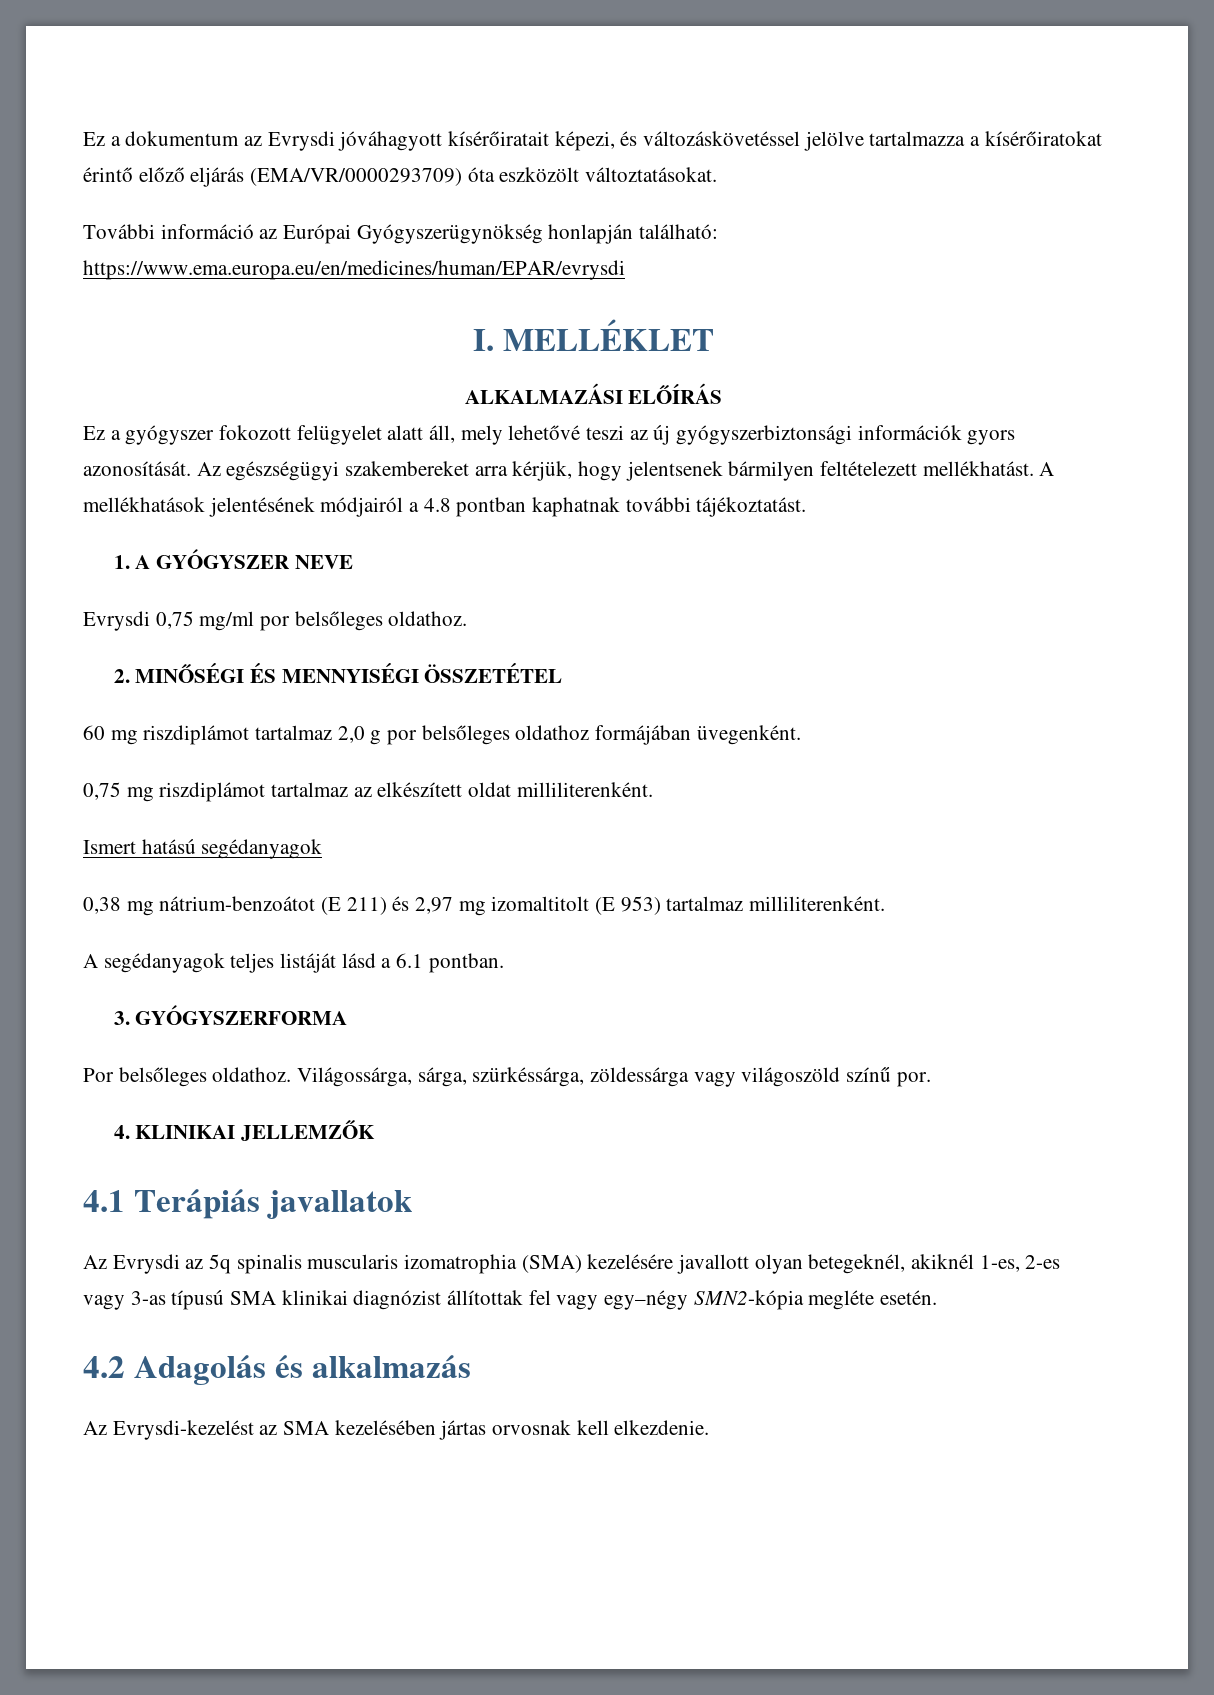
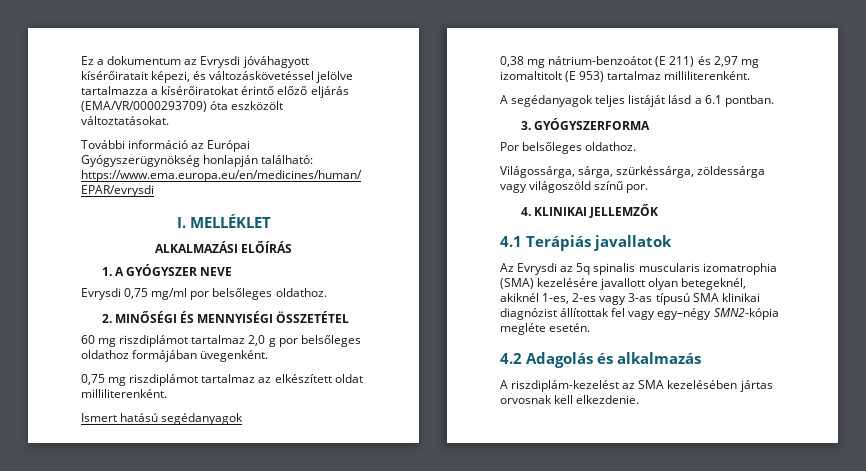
- Ez a gyógyszer fokozott felügyelet alatt áll, mely lehetővé teszi az új gyógyszerbiztonsági információk gyors azonosítását. Az egészségügyi szakembereket arra kérjük, hogy jelentsenek bármilyen feltételezett mellékhatást. A mellékhatások jelentésének módjairól a 4.8 pontban kaphatnak további tájékoztatást.
- Por belsőleges oldathoz. Világossárga, sárga, szürkéssárga, zöldessárga vagy világoszöld színű por.
+ Por belsőleges oldathoz.
+ Világossárga, sárga, szürkéssárga, zöldessárga vagy világoszöld színű por.
- Az Evrysdi-kezelést az SMA kezelésében jártas orvosnak kell elkezdenie.
+ A riszdiplám-kezelést az SMA kezelésében jártas orvosnak kell elkezdenie.

